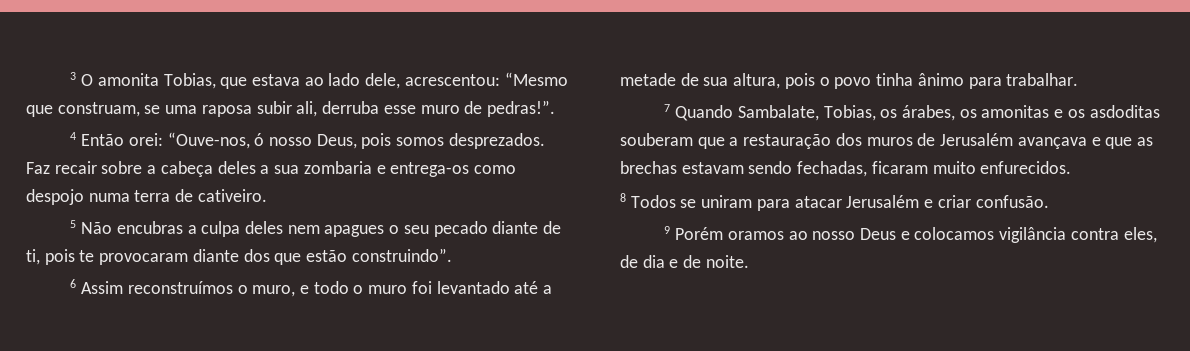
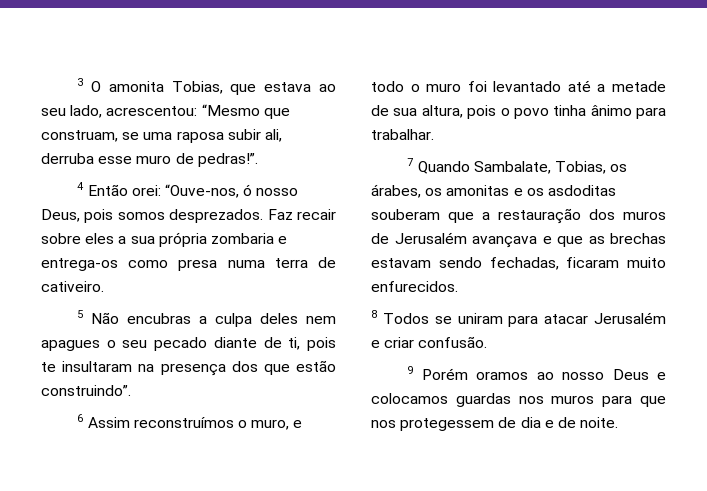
- 3 O amonita Tobias, que estava ao lado dele, acrescentou: “Mesmo que construam, se uma raposa subir ali, derruba esse muro de pedras!”.
+ 3 O amonita Tobias, que estava ao seu lado, acrescentou: “Mesmo que construam, se uma raposa subir ali, derruba esse muro de pedras!”.
- Faz recair sobre a cabeça deles a sua zombaria e entrega-os como despojo numa terra de cativeiro.
+ Faz recair sobre eles a sua própria zombaria e entrega-os como presa numa terra de cativeiro.
- 5 Não encubras a culpa deles nem apagues o seu pecado diante de ti, pois te provocaram diante dos que estão construindo”.
+ 5 Não encubras a culpa deles nem apagues o seu pecado diante de ti, pois te insultaram na presença dos que estão construindo”.
- 9 Porém oramos ao nosso Deus e colocamos vigilância contra eles, de dia e de noite.
+ 9 Porém oramos ao nosso Deus e colocamos guardas nos muros para que nos protegessem de dia e de noite.

